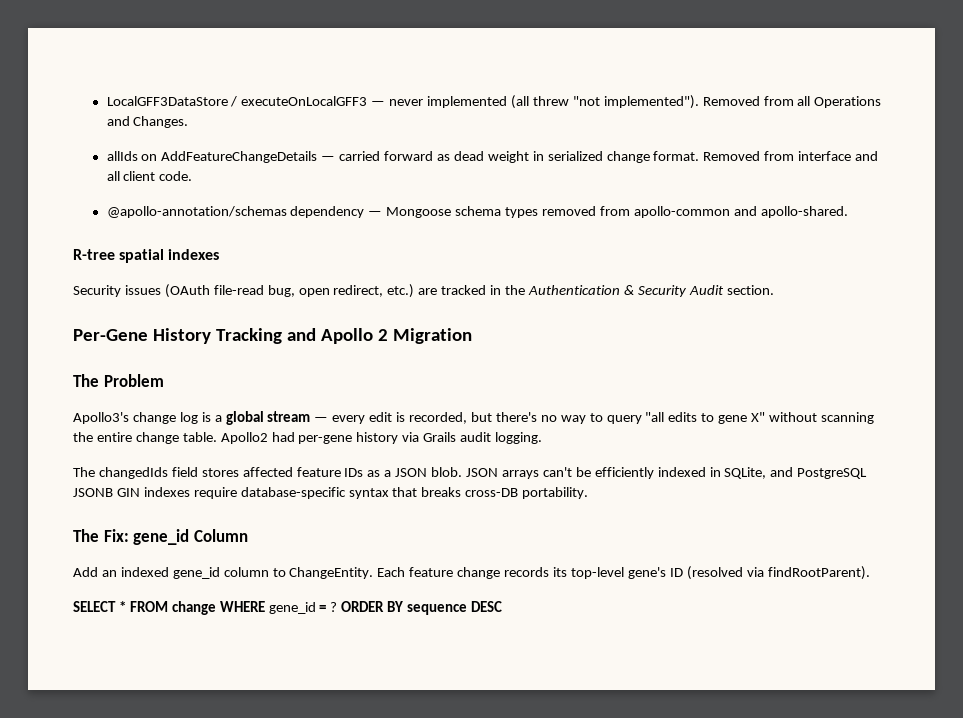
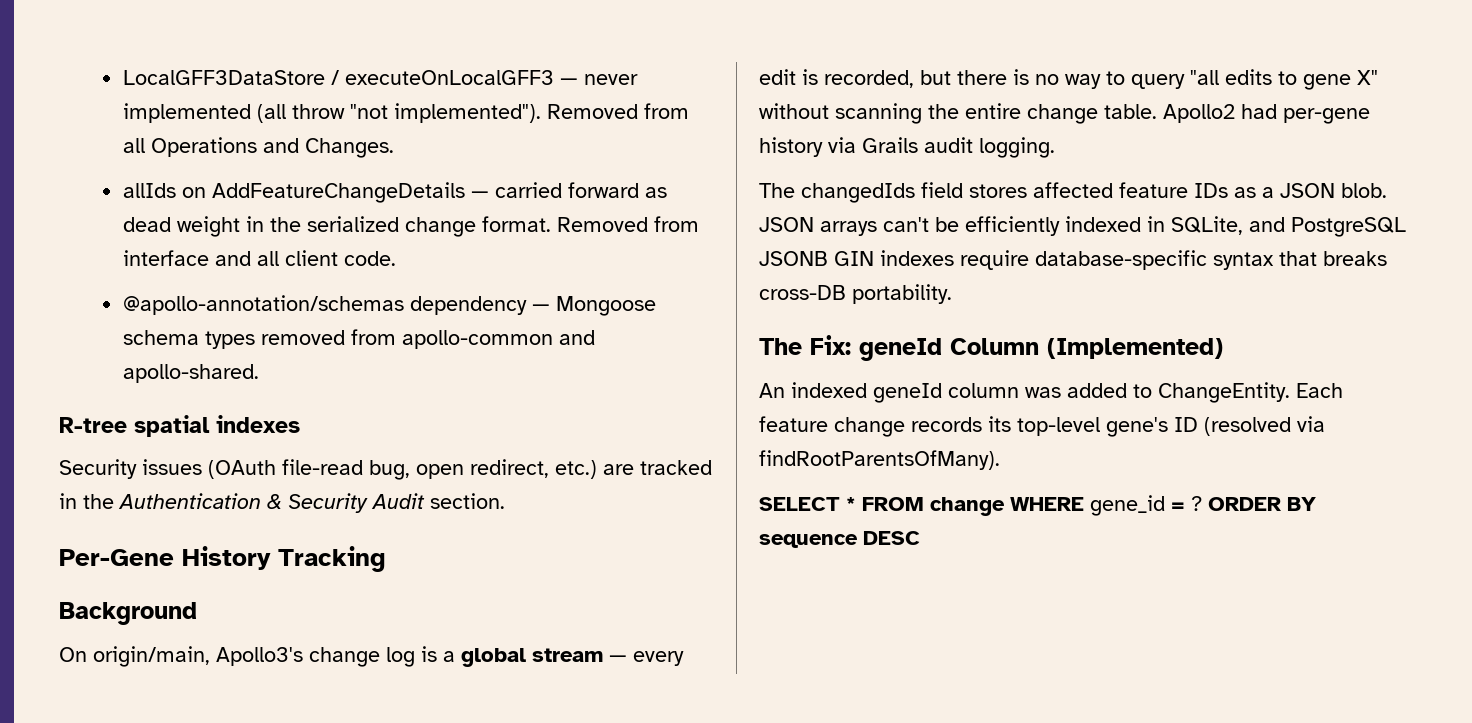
- LocalGFF3DataStore / executeOnLocalGFF3 — never implemented (all threw "not implemented").
+ LocalGFF3DataStore / executeOnLocalGFF3 — never implemented (all throw "not implemented").
- allIds on AddFeatureChangeDetails — carried forward as dead weight in serialized change format.
+ allIds on AddFeatureChangeDetails — carried forward as dead weight in the serialized change format.
- Per-Gene History Tracking and Apollo 2 Migration
- The Problem
- Apollo3's change log is a global stream — every edit is recorded, but there's no way to query "all edits to gene X" without scanning the entire change table.
+ Per-Gene History Tracking
+ Background
+ On origin/main, Apollo3's change log is a global stream — every edit is recorded, but there is no way to query "all edits to gene X" without scanning the entire change table.
- The Fix: gene_id Column
- Add an indexed gene_id column to ChangeEntity.
+ The Fix: geneId Column (Implemented)
+ An indexed geneId column was added to ChangeEntity.
- Each feature change records its top-level gene's ID (resolved via findRootParent).
+ Each feature change records its top-level gene's ID (resolved via findRootParentsOfMany).

